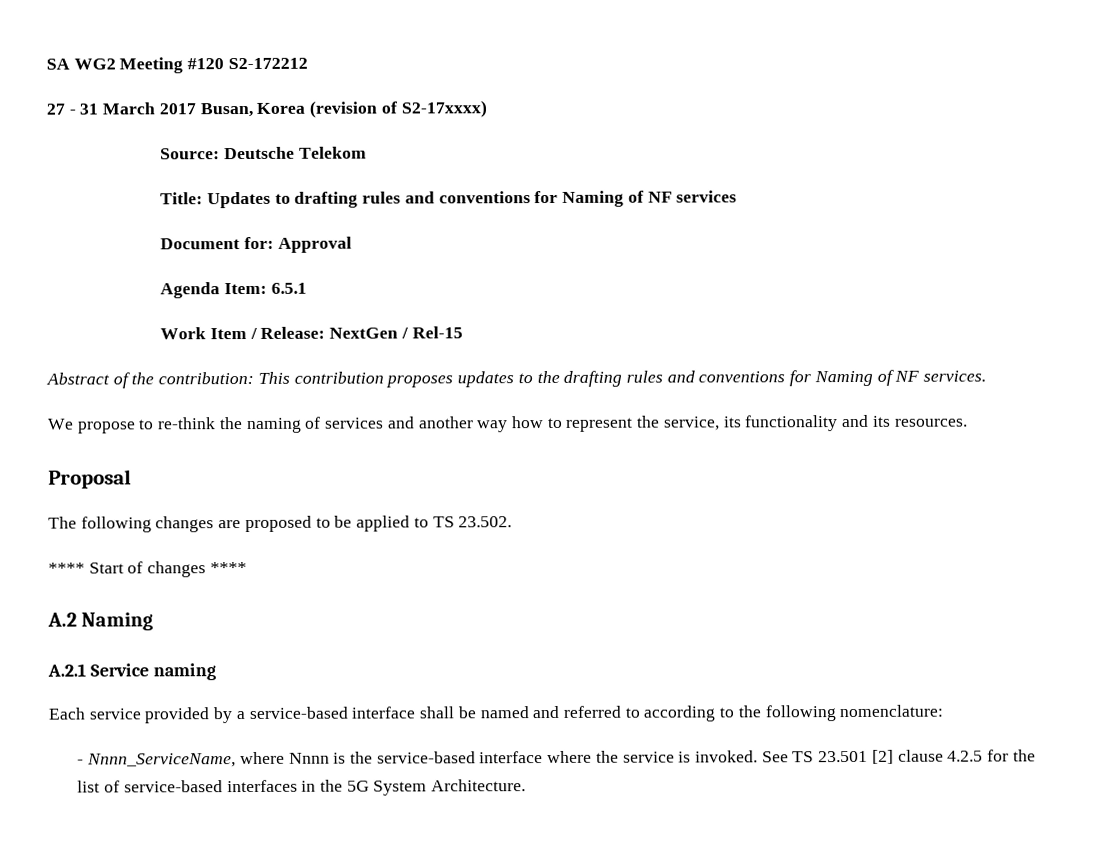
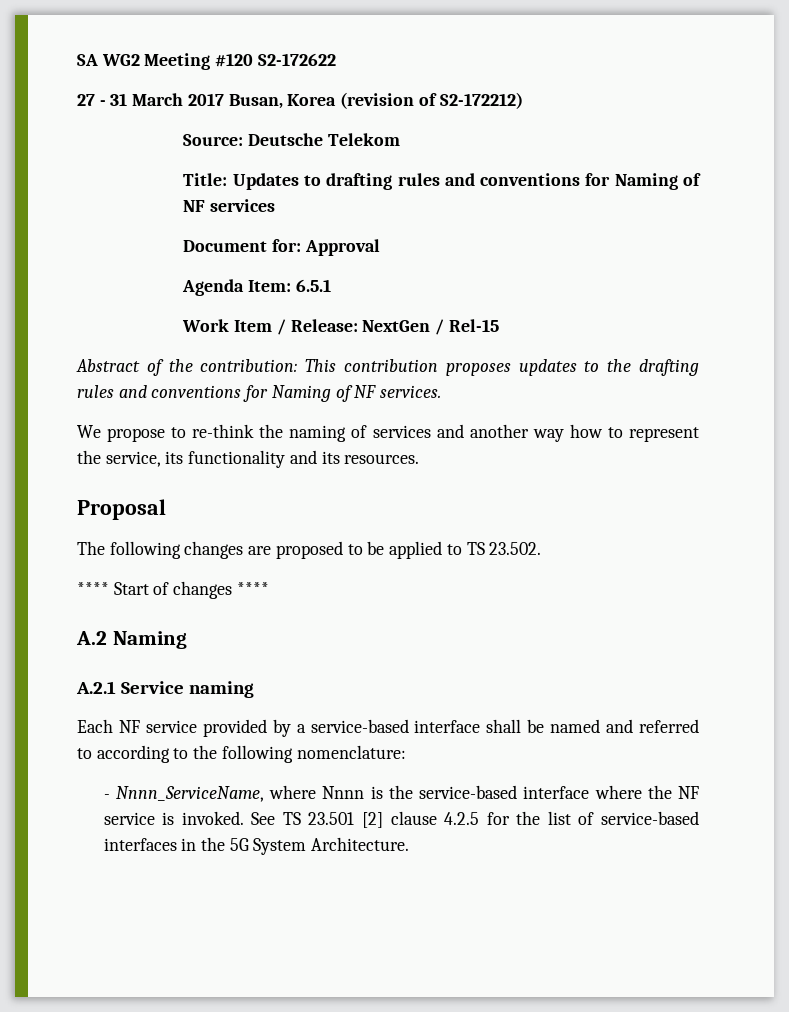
- SA WG2 Meeting #120 S2-172212
+ SA WG2 Meeting #120 S2-172622
- 27 - 31 March 2017 Busan, Korea (revision of S2-17xxxx)
+ 27 - 31 March 2017 Busan, Korea (revision of S2-172212)
- Each service provided by a service-based interface shall be named and referred to according to the following nomenclature:
+ Each NF service provided by a service-based interface shall be named and referred to according to the following nomenclature:
- - Nnnn_ServiceName, where Nnnn is the service-based interface where the service is invoked.
+ - Nnnn_ServiceName, where Nnnn is the service-based interface where the NF service is invoked.

